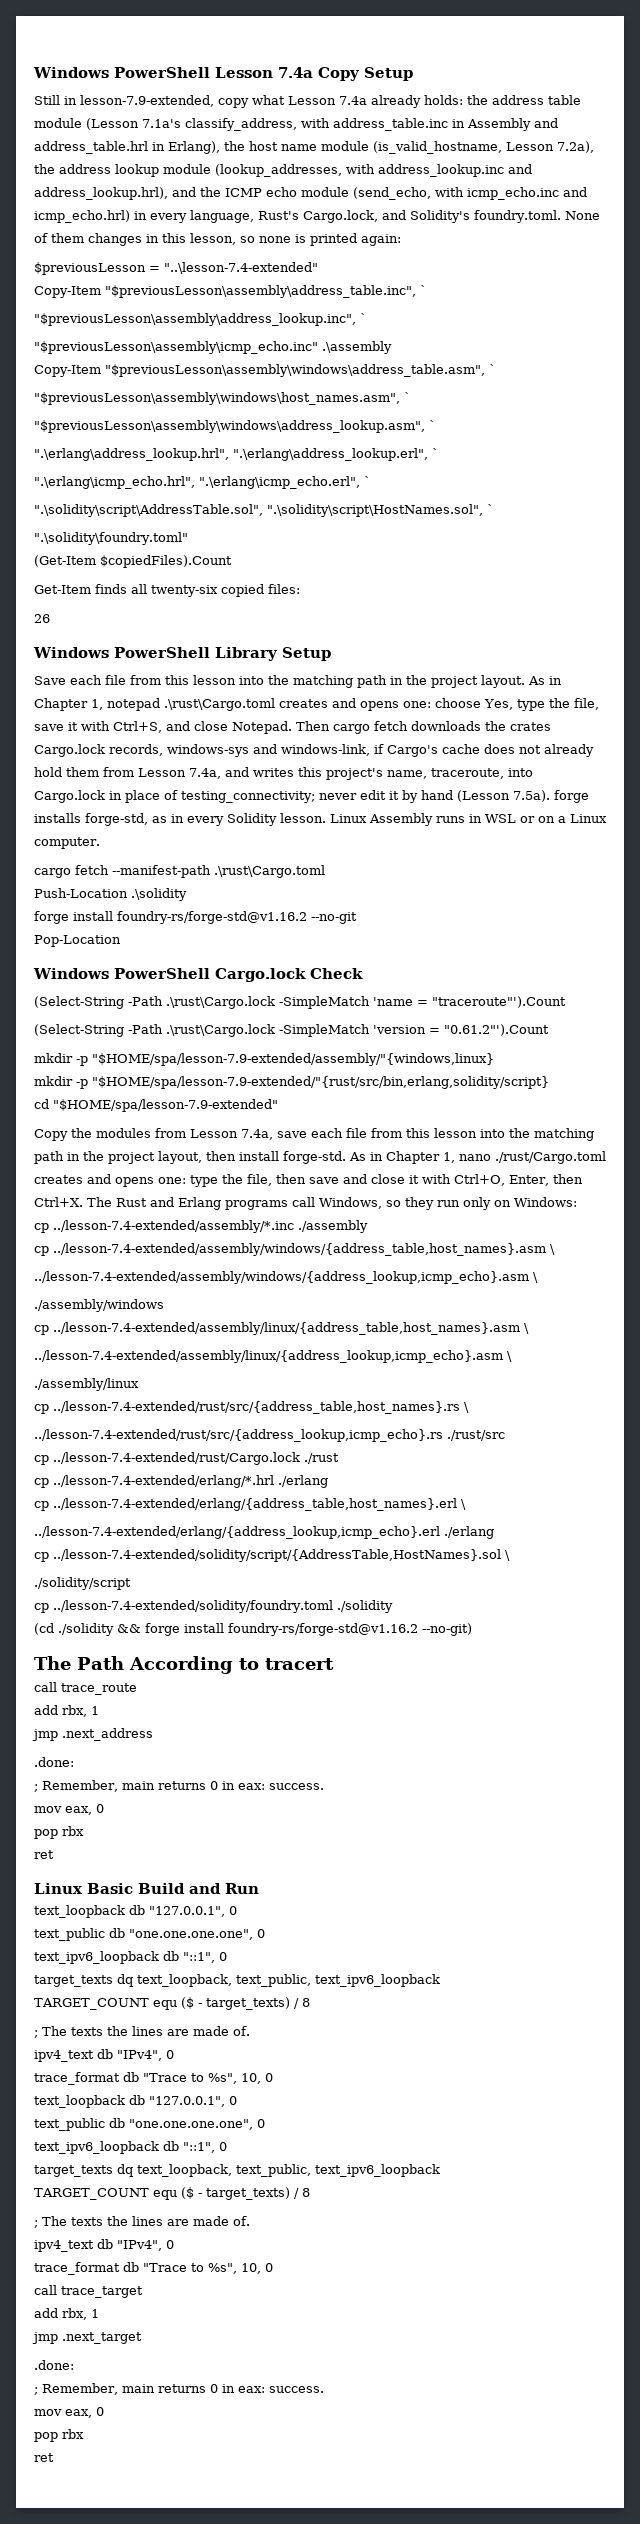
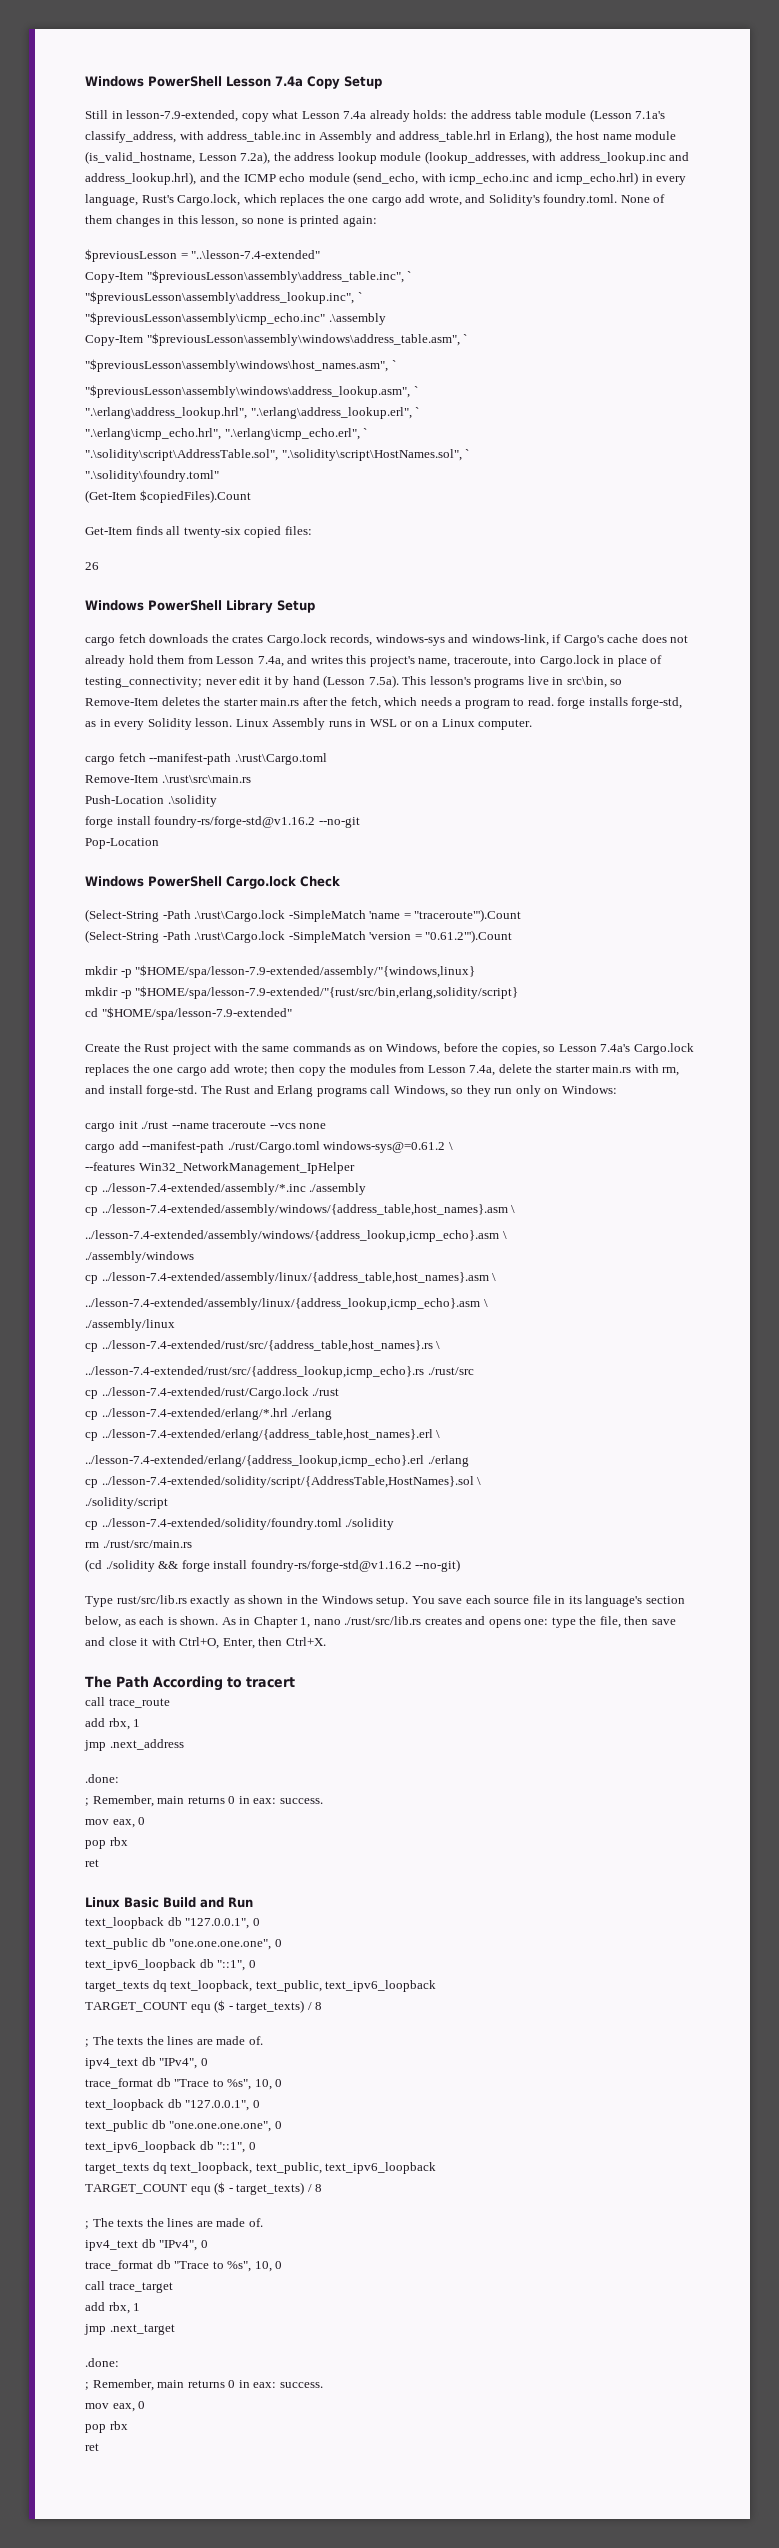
- the address table module (Lesson 7.1a's classify_address, with address_table.inc in Assembly and address_table.hrl in Erlang), the host name module (is_valid_hostname, Lesson 7.2a), the address lookup module (lookup_addresses, with address_lookup.inc and address_lookup.hrl), and the ICMP echo module (send_echo, with icmp_echo.inc and icmp_echo.hrl) in every language, Rust's Cargo.lock, and Solidity's foundry.toml. None of them changes in this lesson, so none is printed again:
+ the address table module (Lesson 7.1a's classify_address, with address_table.inc in Assembly and address_table.hrl in Erlang), the host name module (is_valid_hostname, Lesson 7.2a), the address lookup module (lookup_addresses, with address_lookup.inc and address_lookup.hrl), and the ICMP echo module (send_echo, with icmp_echo.inc and icmp_echo.hrl) in every language, Rust's Cargo.lock, which replaces the one cargo add wrote, and Solidity's foundry.toml. None of them changes in this lesson, so none is printed again:
- Save each file from this lesson into the matching path in the project layout. As in Chapter 1, notepad .\rust\Cargo.toml creates and opens one: choose Yes, type the file, save it with Ctrl+S, and close Notepad. Then cargo fetch downloads the crates Cargo.lock records, windows-sys and windows-link, if Cargo's cache does not already hold them from Lesson 7.4a, and writes this project's name, traceroute, into Cargo.lock in place of testing_connectivity; never edit it by hand (Lesson 7.5a). forge installs forge-std, as in every Solidity lesson.
+ cargo fetch downloads the crates Cargo.lock records, windows-sys and windows-link, if Cargo's cache does not already hold them from Lesson 7.4a, and writes this project's name, traceroute, into Cargo.lock in place of testing_connectivity; never edit it by hand (Lesson 7.5a). This lesson's programs live in src\bin, so Remove-Item deletes the starter main.rs after the fetch, which needs a program to read. forge installs forge-std, as in every Solidity lesson.
+ Remove-Item .\rust\src\main.rs
- Copy the modules from Lesson 7.4a, save each file from this lesson into the matching path in the project layout, then install forge-std. As in Chapter 1, nano ./rust/Cargo.toml creates and opens one: type the file, then save and close it with Ctrl+O, Enter, then Ctrl+X.
+ Create the Rust project with the same commands as on Windows, before the copies, so Lesson 7.4a's Cargo.lock replaces the one cargo add wrote; then copy the modules from Lesson 7.4a, delete the starter main.rs with rm, and install forge-std.
+ cargo init ./rust --name traceroute --vcs none
+ cargo add --manifest-path ./rust/Cargo.toml windows-sys@=0.61.2 \
+ --features Win32_NetworkManagement_IpHelper
+ rm ./rust/src/main.rs
+ Type rust/src/lib.rs exactly as shown in the Windows setup. You save each source file in its language's section below, as each is shown. As in Chapter 1, nano ./rust/src/lib.rs creates and opens one: type the file, then save and close it with Ctrl+O, Enter, then Ctrl+X.

